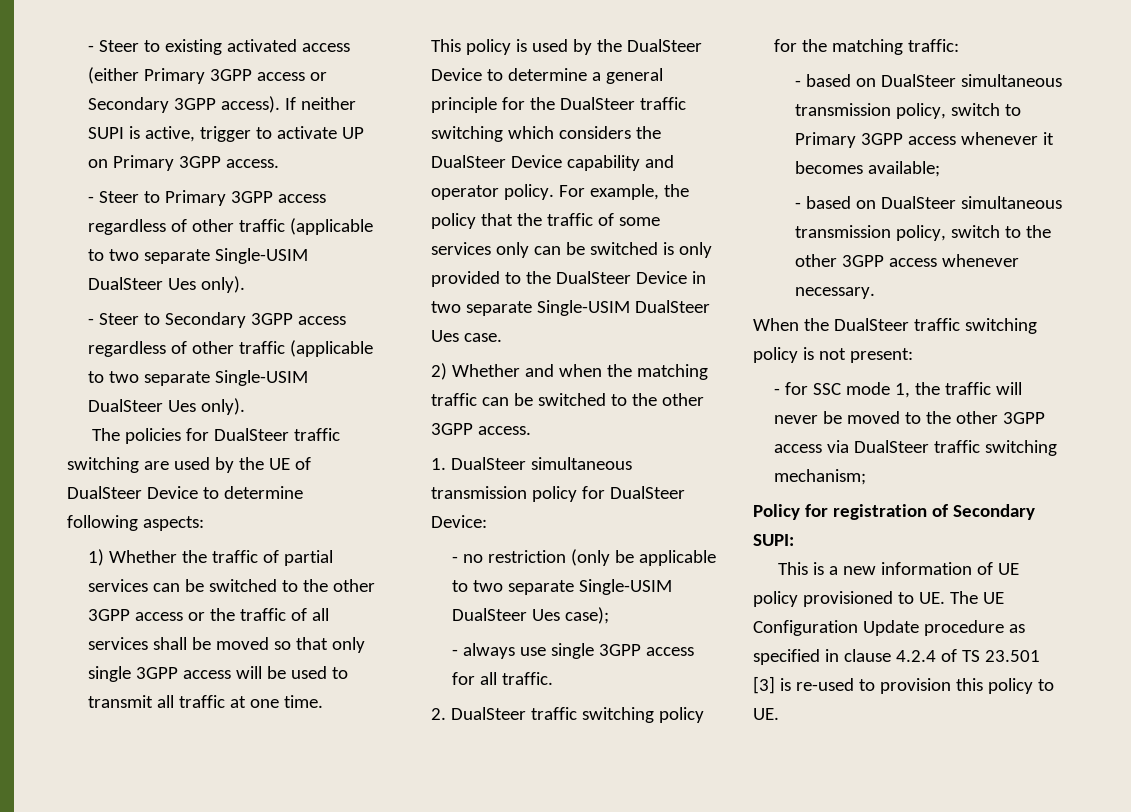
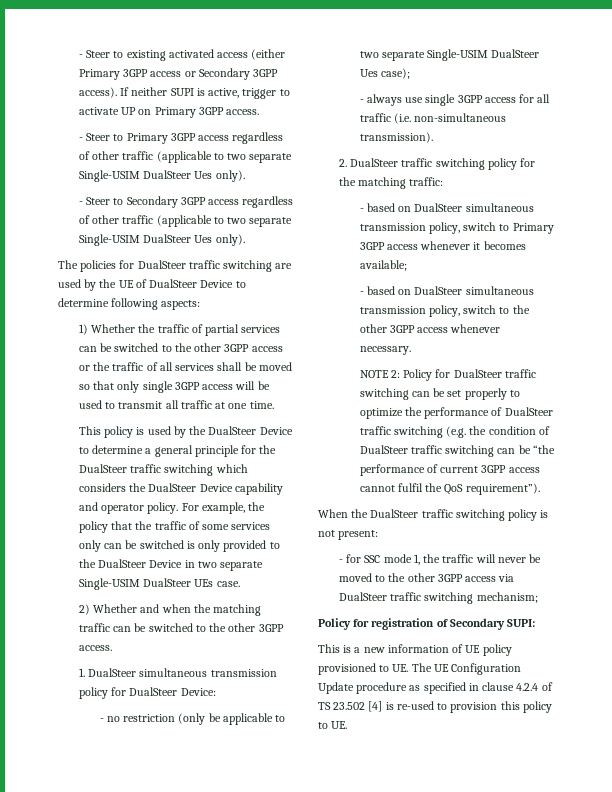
- For example, the policy that the traffic of some services only can be switched is only provided to the DualSteer Device in two separate Single-USIM DualSteer Ues case.
+ For example, the policy that the traffic of some services only can be switched is only provided to the DualSteer Device in two separate Single-USIM DualSteer UEs case.
- - always use single 3GPP access for all traffic.
+ - always use single 3GPP access for all traffic (i.e. non-simultaneous transmission).
+ NOTE 2: Policy for DualSteer traffic switching can be set properly to optimize the performance of DualSteer traffic switching (e.g. the condition of DualSteer traffic switching can be “the performance of current 3GPP access cannot fulfil the QoS requirement”).
- This is a new information of UE policy provisioned to UE. The UE Configuration Update procedure as specified in clause 4.2.4 of TS 23.501 [3] is re-used to provision this policy to UE.
+ This is a new information of UE policy provisioned to UE. The UE Configuration Update procedure as specified in clause 4.2.4 of TS 23.502 [4] is re-used to provision this policy to UE.

